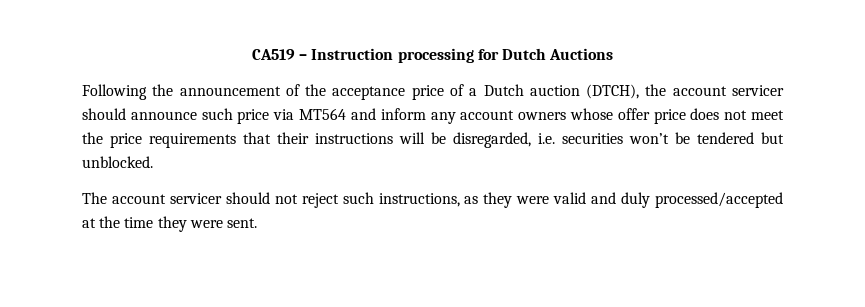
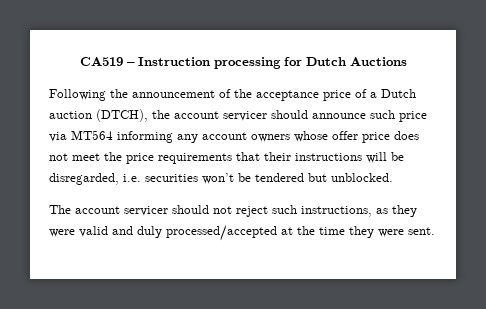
- Following the announcement of the acceptance price of a Dutch auction (DTCH), the account servicer should announce such price via MT564 and inform any account owners whose offer price does not meet the price requirements that their instructions will be disregarded, i.e. securities won’t be tendered but unblocked.
+ Following the announcement of the acceptance price of a Dutch auction (DTCH), the account servicer should announce such price via MT564 informing any account owners whose offer price does not meet the price requirements that their instructions will be disregarded, i.e. securities won’t be tendered but unblocked.

